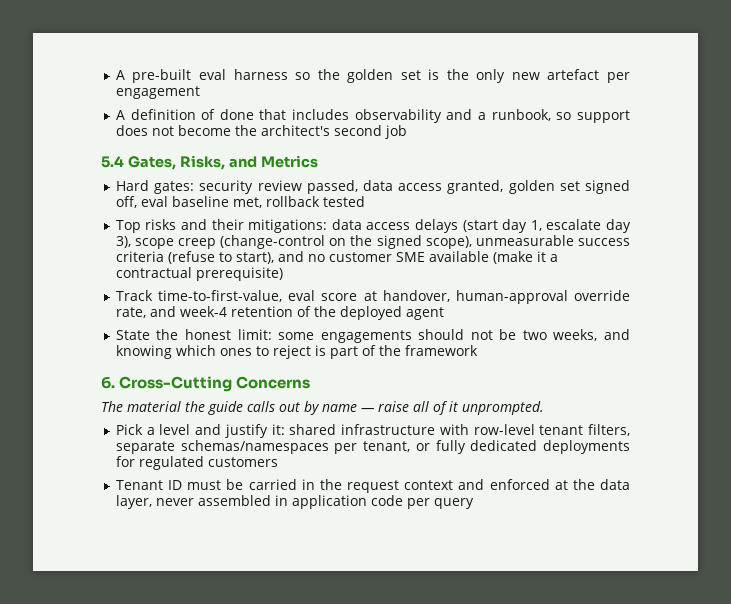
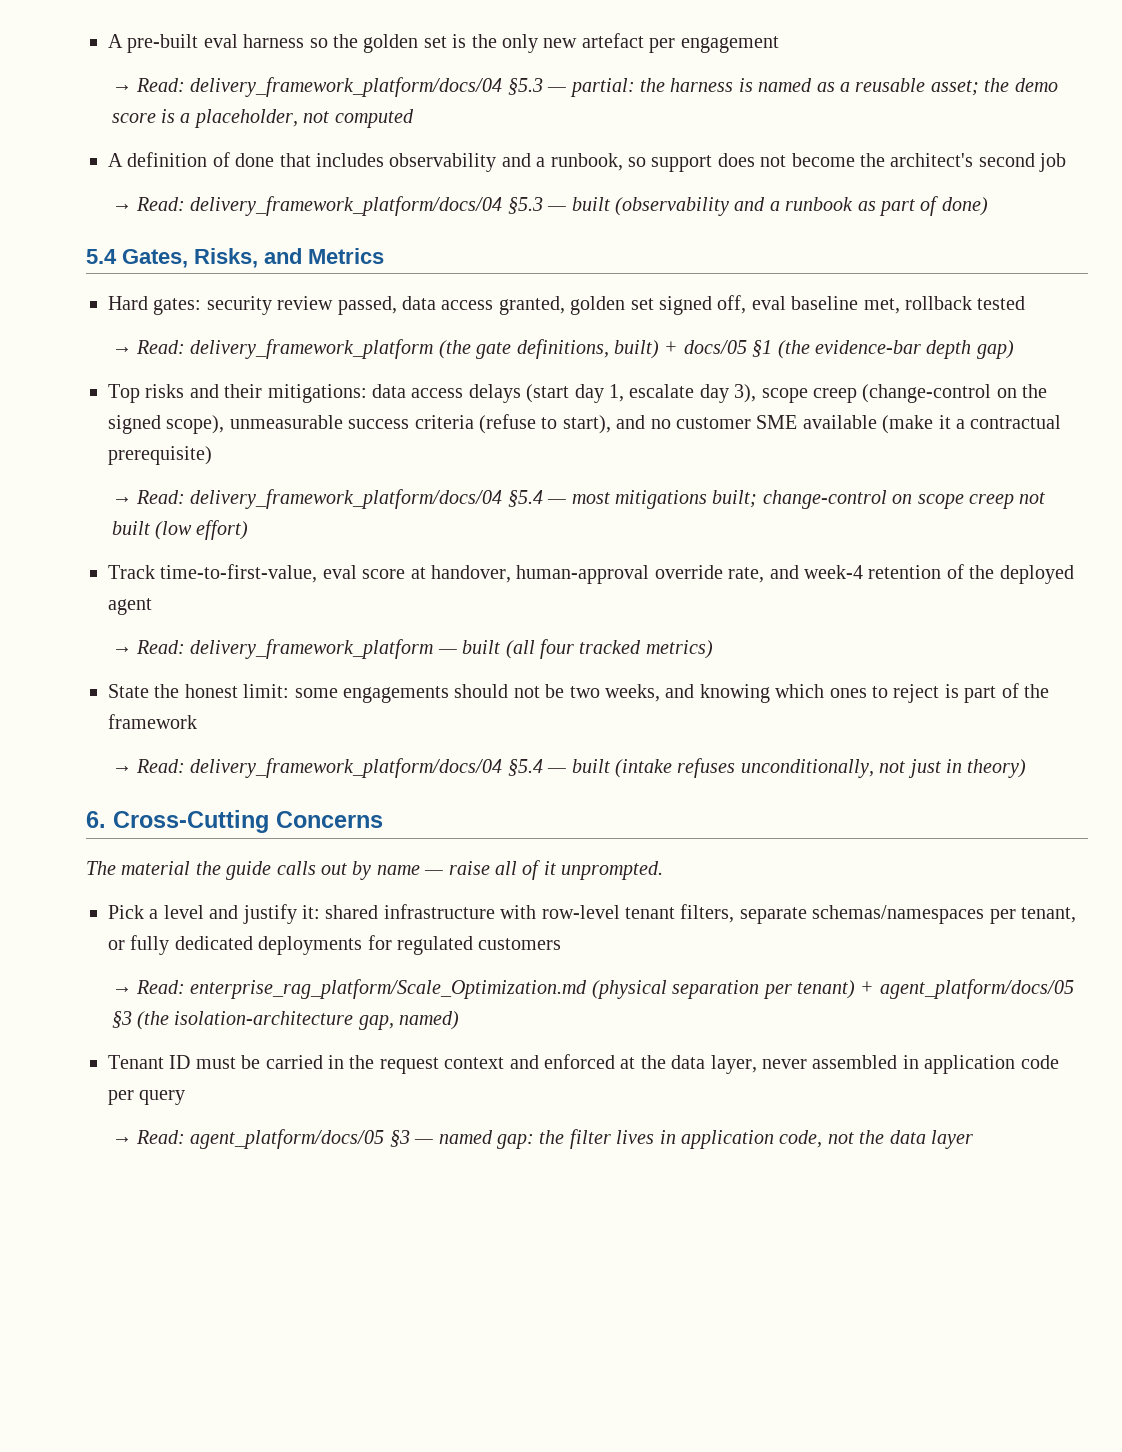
+ → Read: delivery_framework_platform/docs/04 §5.3 — partial: the harness is named as a reusable asset; the demo score is a placeholder, not computed
+ → Read: delivery_framework_platform/docs/04 §5.3 — built (observability and a runbook as part of done)
+ → Read: delivery_framework_platform (the gate definitions, built) + docs/05 §1 (the evidence-bar depth gap)
+ → Read: delivery_framework_platform/docs/04 §5.4 — most mitigations built; change-control on scope creep not built (low effort)
+ → Read: delivery_framework_platform — built (all four tracked metrics)
+ → Read: delivery_framework_platform/docs/04 §5.4 — built (intake refuses unconditionally, not just in theory)
+ → Read: enterprise_rag_platform/Scale_Optimization.md (physical separation per tenant) + agent_platform/docs/05 §3 (the isolation-architecture gap, named)
+ → Read: agent_platform/docs/05 §3 — named gap: the filter lives in application code, not the data layer

